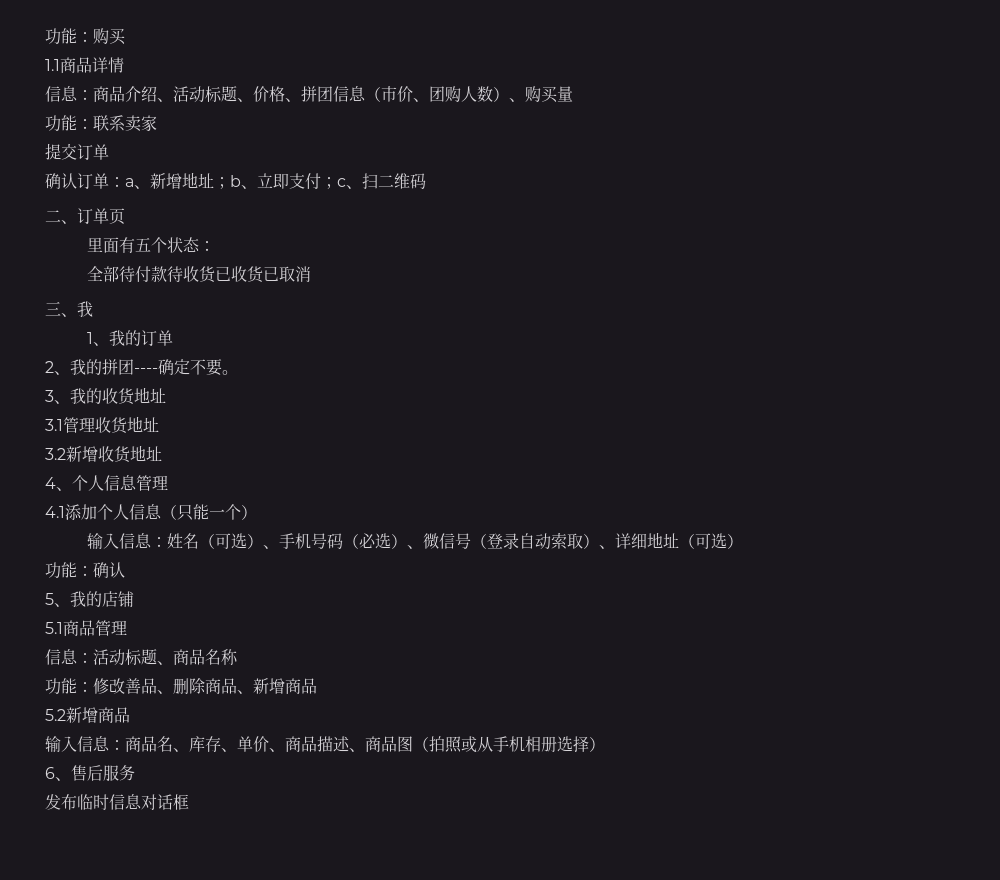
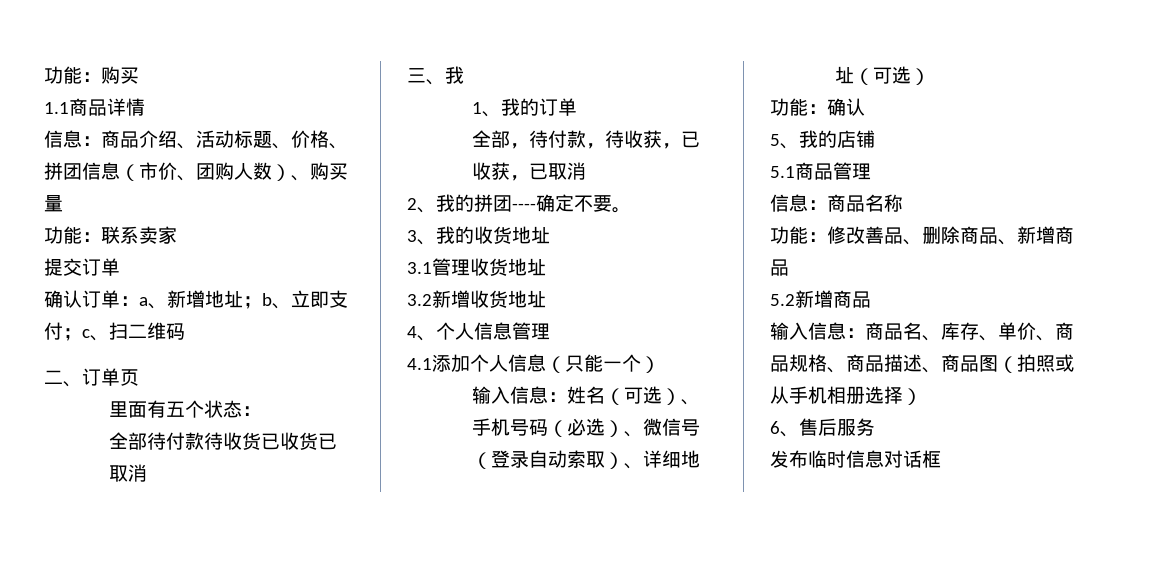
+ 全部，待付款，待收获，已收获，已取消
- 信息：活动标题、商品名称
+ 信息：商品名称
- 输入信息：商品名、库存、单价、商品描述、商品图（拍照或从手机相册选择）
+ 输入信息：商品名、库存、单价、商品规格、商品描述、商品图（拍照或从手机相册选择）

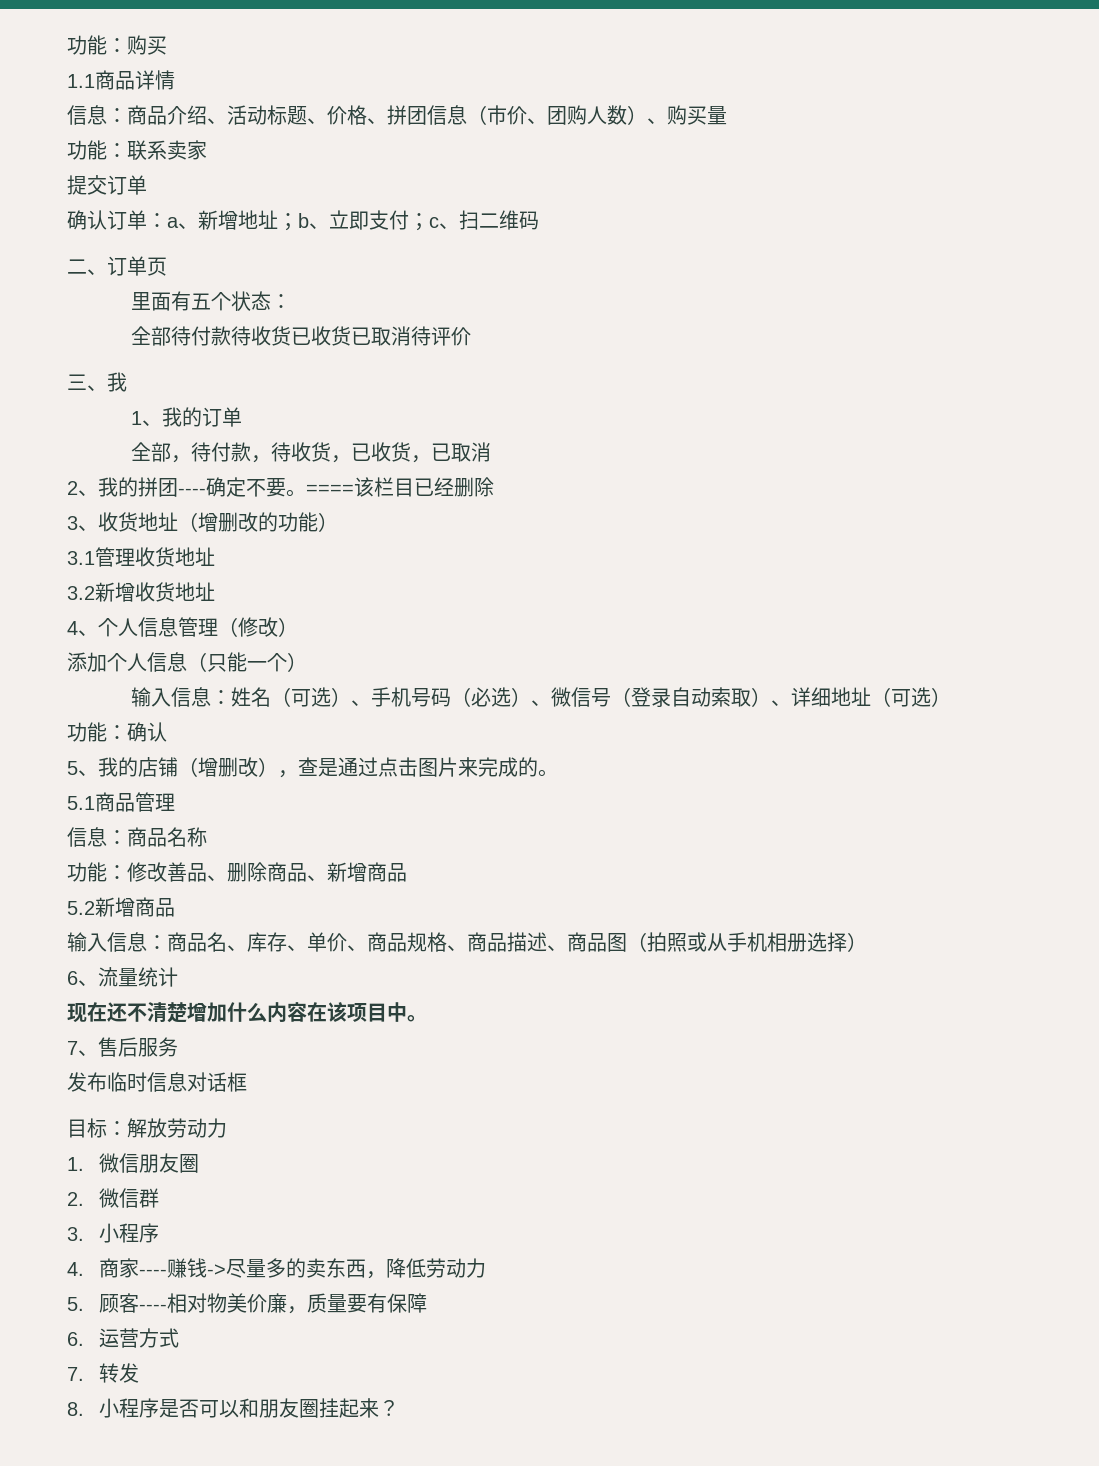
- 全部待付款待收货已收货已取消
+ 全部待付款待收货已收货已取消待评价
- 全部，待付款，待收获，已收获，已取消
+ 全部，待付款，待收货，已收货，已取消
+ ====该栏目已经删除
- 3、我的收货地址
+ 3、收货地址（增删改的功能）
- 4、个人信息管理
- 4.1添加个人信息（只能一个）
+ 4、个人信息管理（修改）
+ 添加个人信息（只能一个）
- 5、我的店铺
+ 5、我的店铺（增删改），查是通过点击图片来完成的。
- 6、售后服务
+ 6、流量统计
+ 现在还不清楚增加什么内容在该项目中。
+ 7、售后服务
+ 目标：解放劳动力
+ 1.微信朋友圈
+ 2.微信群
+ 3.小程序
+ 4.商家----赚钱->尽量多的卖东西，降低劳动力
+ 5.顾客----相对物美价廉，质量要有保障
+ 6.运营方式
+ 7.转发
+ 8.小程序是否可以和朋友圈挂起来？

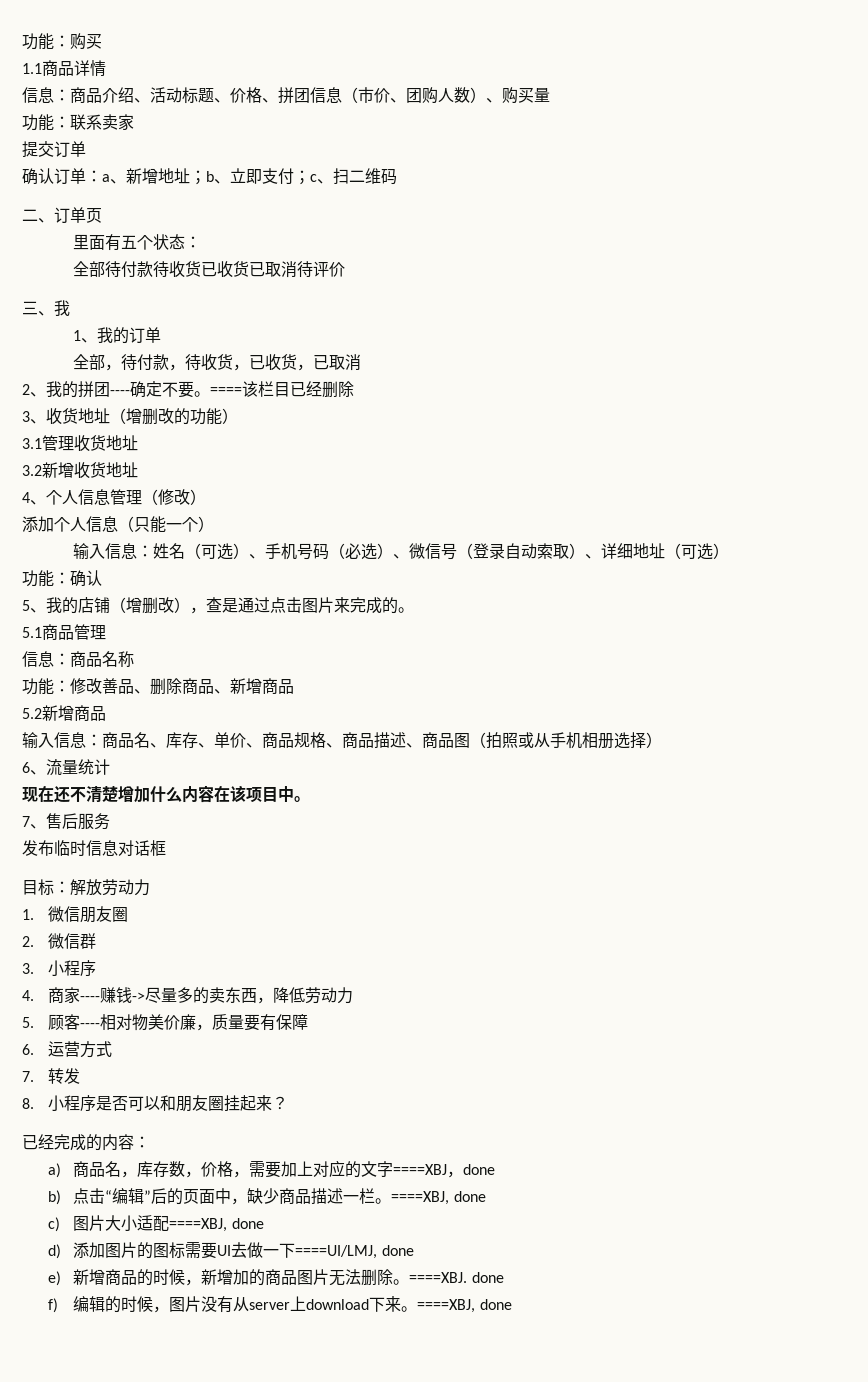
+ 已经完成的内容：
+ a)商品名，库存数，价格，需要加上对应的文字====XBJ，done
+ b)点击“编辑”后的页面中，缺少商品描述一栏。====XBJ, done
+ c)图片大小适配====XBJ, done
+ d)添加图片的图标需要UI去做一下====UI/LMJ, done
+ e)新增商品的时候，新增加的商品图片无法删除。====XBJ. done
+ f)编辑的时候，图片没有从server上download下来。====XBJ, done

